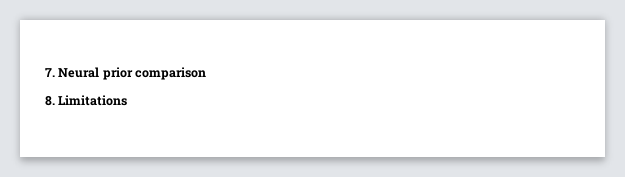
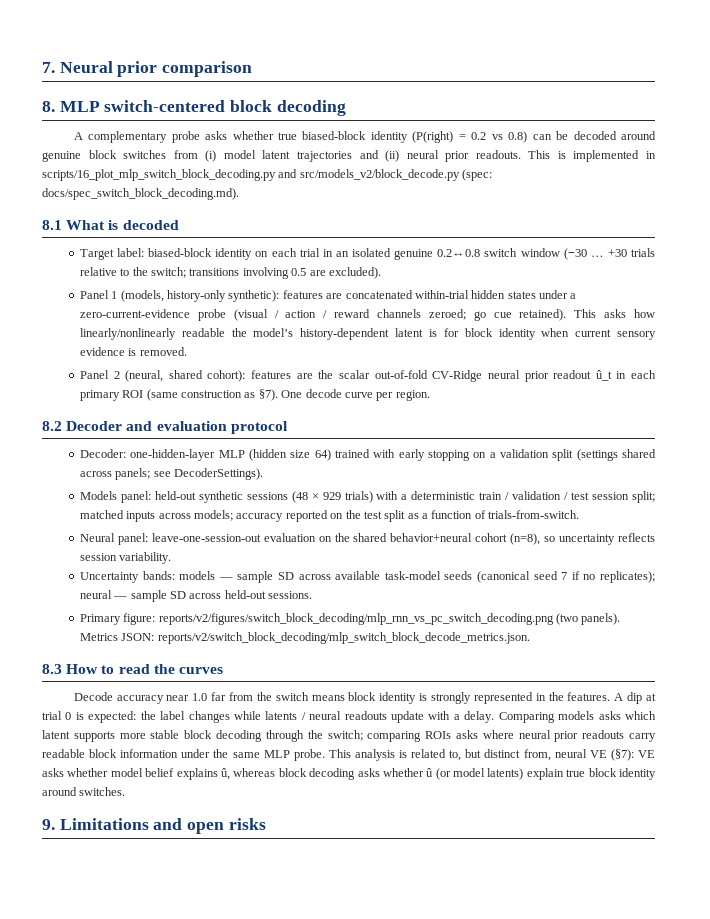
- 8. Limitations
+ 8. MLP switch-centered block decoding
+ A complementary probe asks whether true biased-block identity (P(right) = 0.2 vs 0.8) can be decoded around genuine block switches from (i) model latent trajectories and (ii) neural prior readouts. This is implemented in scripts/16_plot_mlp_switch_block_decoding.py and src/models_v2/block_decode.py (spec: docs/spec_switch_block_decoding.md).
+ 8.1 What is decoded
+ Target label: biased-block identity on each trial in an isolated genuine 0.2↔0.8 switch window (−30 … +30 trials relative to the switch; transitions involving 0.5 are excluded).
+ Panel 1 (models, history-only synthetic): features are concatenated within-trial hidden states under a zero-current-evidence probe (visual / action / reward channels zeroed; go cue retained). This asks how linearly/nonlinearly readable the model’s history-dependent latent is for block identity when current sensory evidence is removed.
+ Panel 2 (neural, shared cohort): features are the scalar out-of-fold CV-Ridge neural prior readout û_t in each primary ROI (same construction as §7). One decode curve per region.
+ 8.2 Decoder and evaluation protocol
+ Decoder: one-hidden-layer MLP (hidden size 64) trained with early stopping on a validation split (settings shared across panels; see DecoderSettings).
+ Models panel: held-out synthetic sessions (48 × 929 trials) with a deterministic train / validation / test session split; matched inputs across models; accuracy reported on the test split as a function of trials-from-switch.
+ Neural panel: leave-one-session-out evaluation on the shared behavior+neural cohort (n=8), so uncertainty reflects session variability.
+ Uncertainty bands: models — sample SD across available task-model seeds (canonical seed 7 if no replicates); neural — sample SD across held-out sessions.
+ Primary figure: reports/v2/figures/switch_block_decoding/mlp_rnn_vs_pc_switch_decoding.png (two panels). Metrics JSON: reports/v2/switch_block_decoding/mlp_switch_block_decode_metrics.json.
+ 8.3 How to read the curves
+ Decode accuracy near 1.0 far from the switch means block identity is strongly represented in the features. A dip at trial 0 is expected: the label changes while latents / neural readouts update with a delay. Comparing models asks which latent supports more stable block decoding through the switch; comparing ROIs asks where neural prior readouts carry readable block information under the same MLP probe. This analysis is related to, but distinct from, neural VE (§7): VE asks whether model belief explains û, whereas block decoding asks whether û (or model latents) explain true block identity around switches.
+ 9. Limitations and open risks

